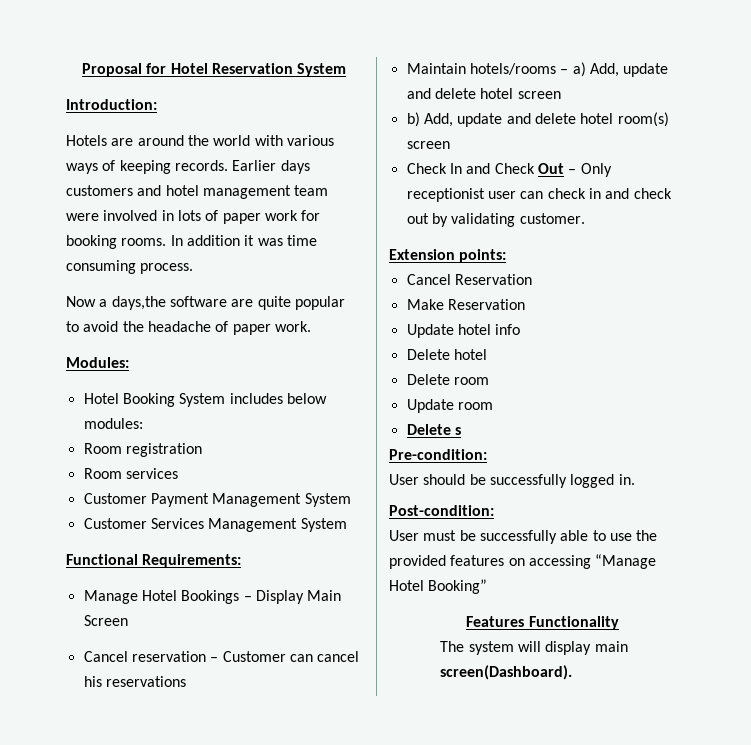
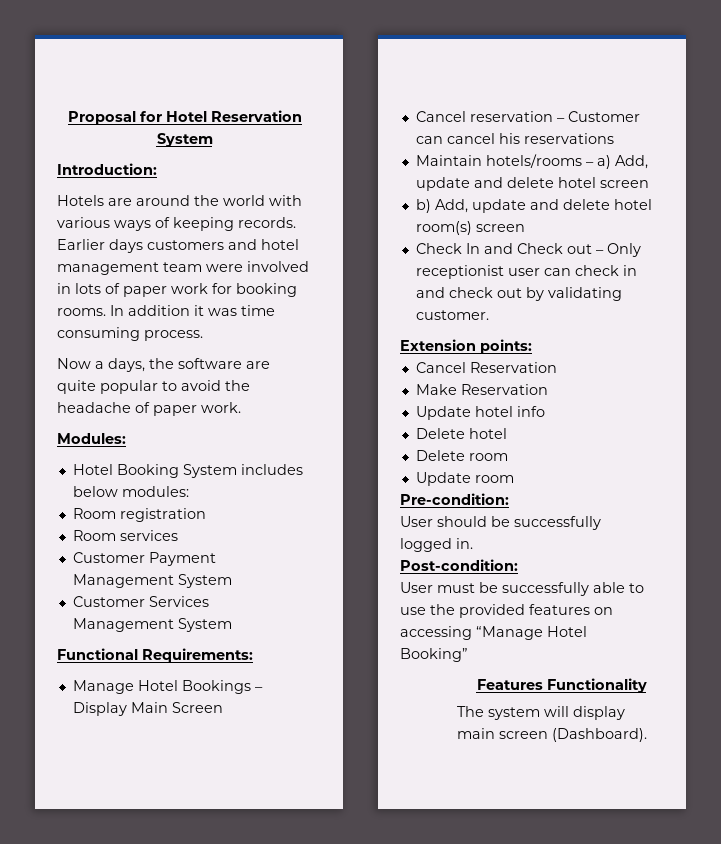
- Now a days,the software are quite popular to avoid the headache of paper work.
+ Now a days, the software are quite popular to avoid the headache of paper work.
- Check In and Check Out – Only receptionist user can check in and check out by validating customer.
+ Check In and Check out – Only receptionist user can check in and check out by validating customer.
- Delete s
- The system will display main screen(Dashboard).
+ The system will display main screen (Dashboard).

